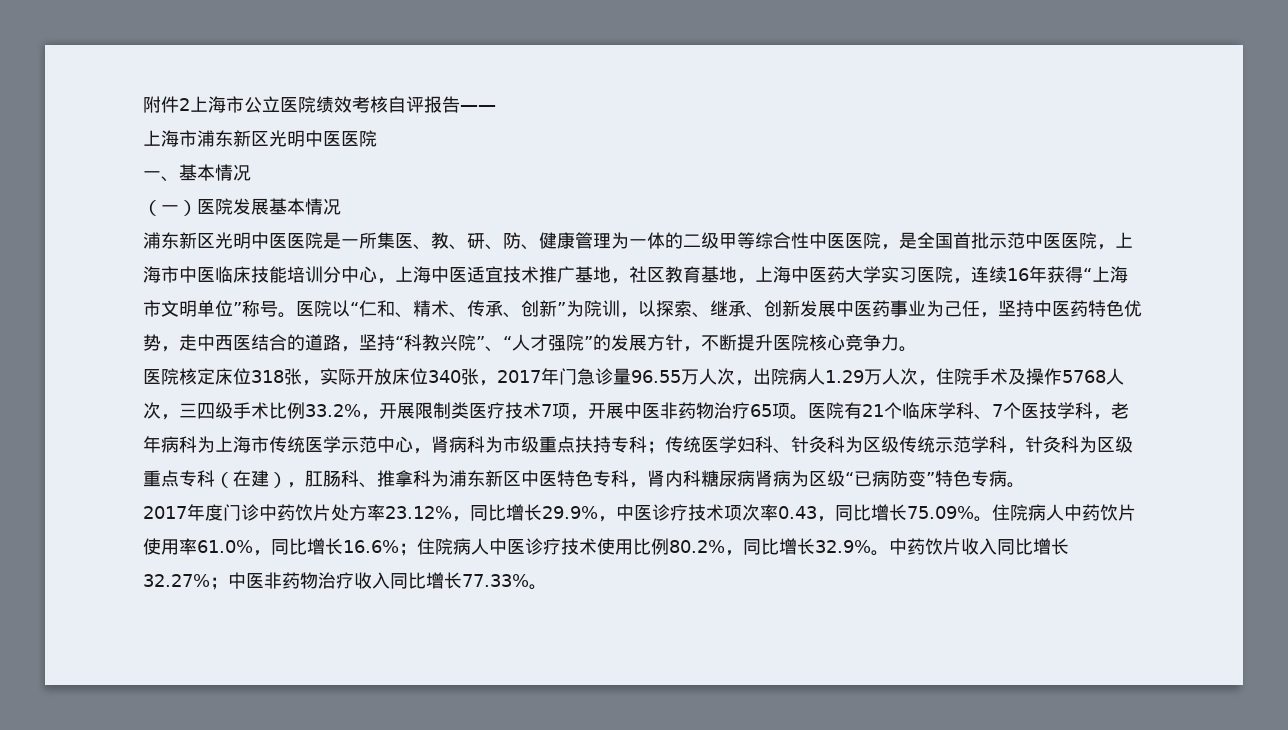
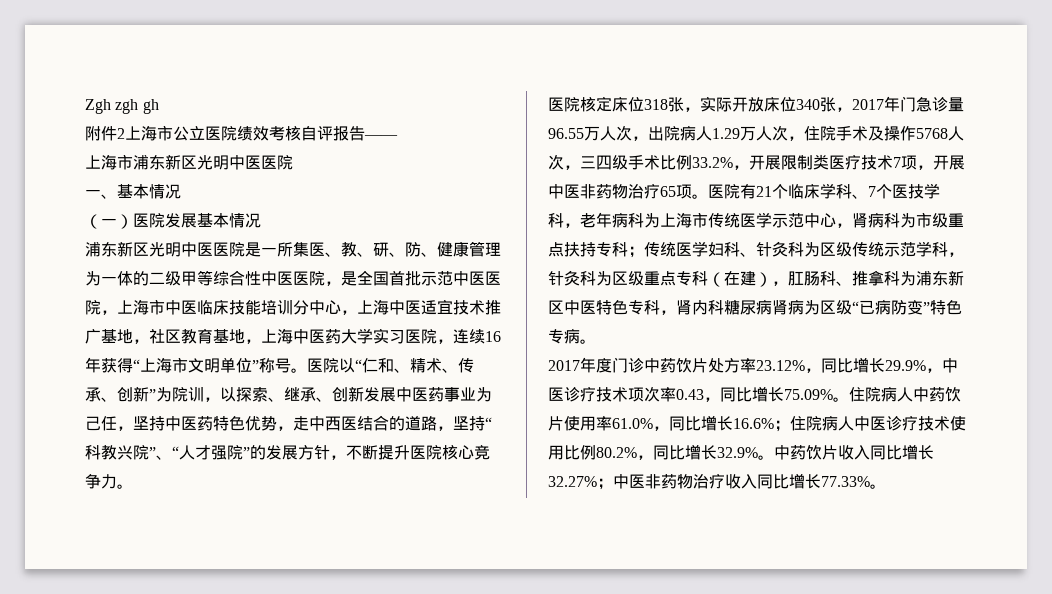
+ Zgh zgh gh

